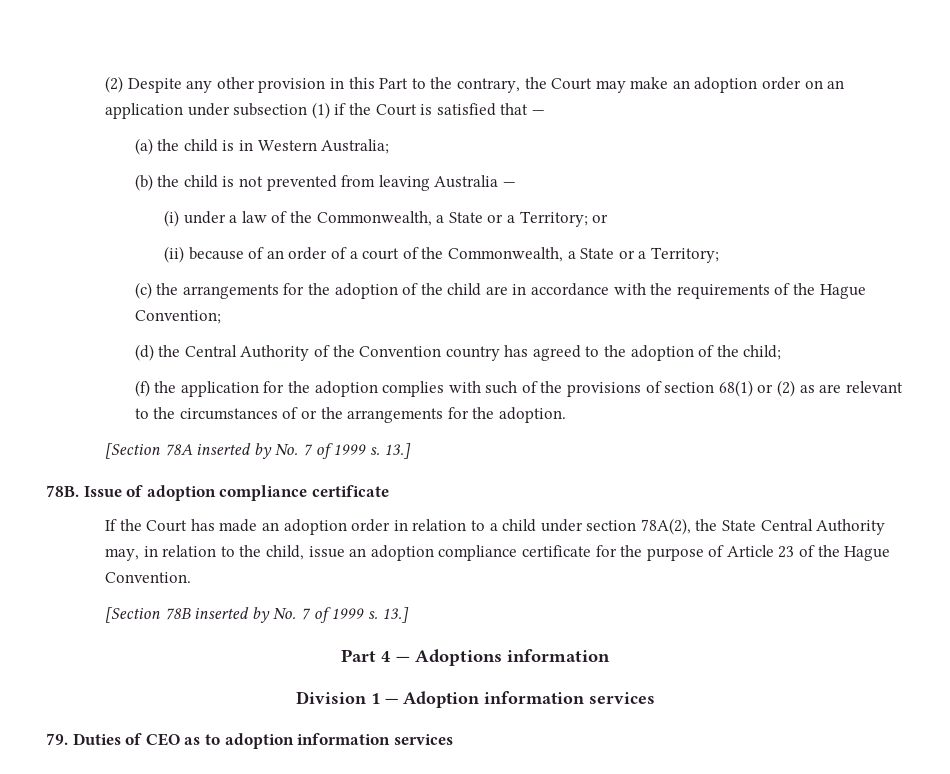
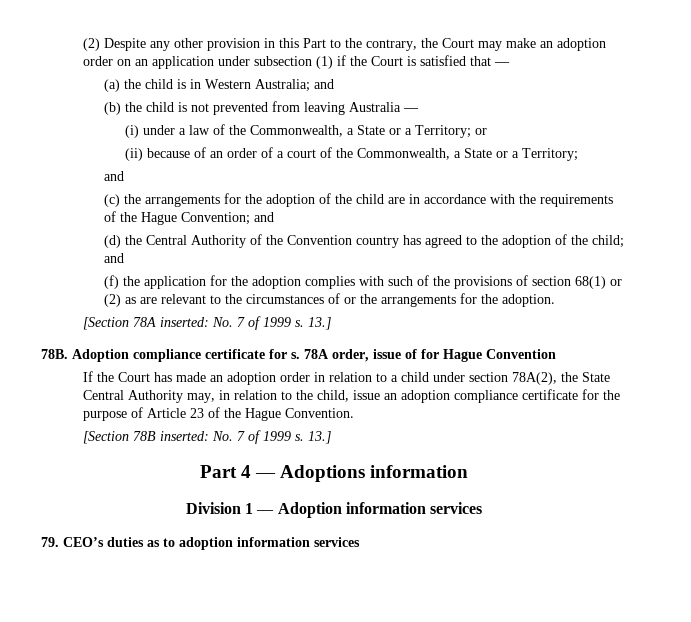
- (a) the child is in Western Australia;
+ (a) the child is in Western Australia; and
  (ii) because of an order of a court of the Commonwealth, a State or a Territory;
+ and
- (c) the arrangements for the adoption of the child are in accordance with the requirements of the Hague Convention;
+ (c) the arrangements for the adoption of the child are in accordance with the requirements of the Hague Convention; and
- (d) the Central Authority of the Convention country has agreed to the adoption of the child;
+ (d) the Central Authority of the Convention country has agreed to the adoption of the child; and
- [Section 78A inserted by No. 7 of 1999 s.
+ [Section 78A inserted: No. 7 of 1999 s.
- Issue of adoption compliance certificate
+ Adoption compliance certificate for s. 78A order, issue of for Hague Convention
- [Section 78B inserted by No. 7 of 1999 s.
+ [Section 78B inserted: No. 7 of 1999 s.
- 79. Duties of CEO as to adoption information services
+ 79. CEO’s duties as to adoption information services

